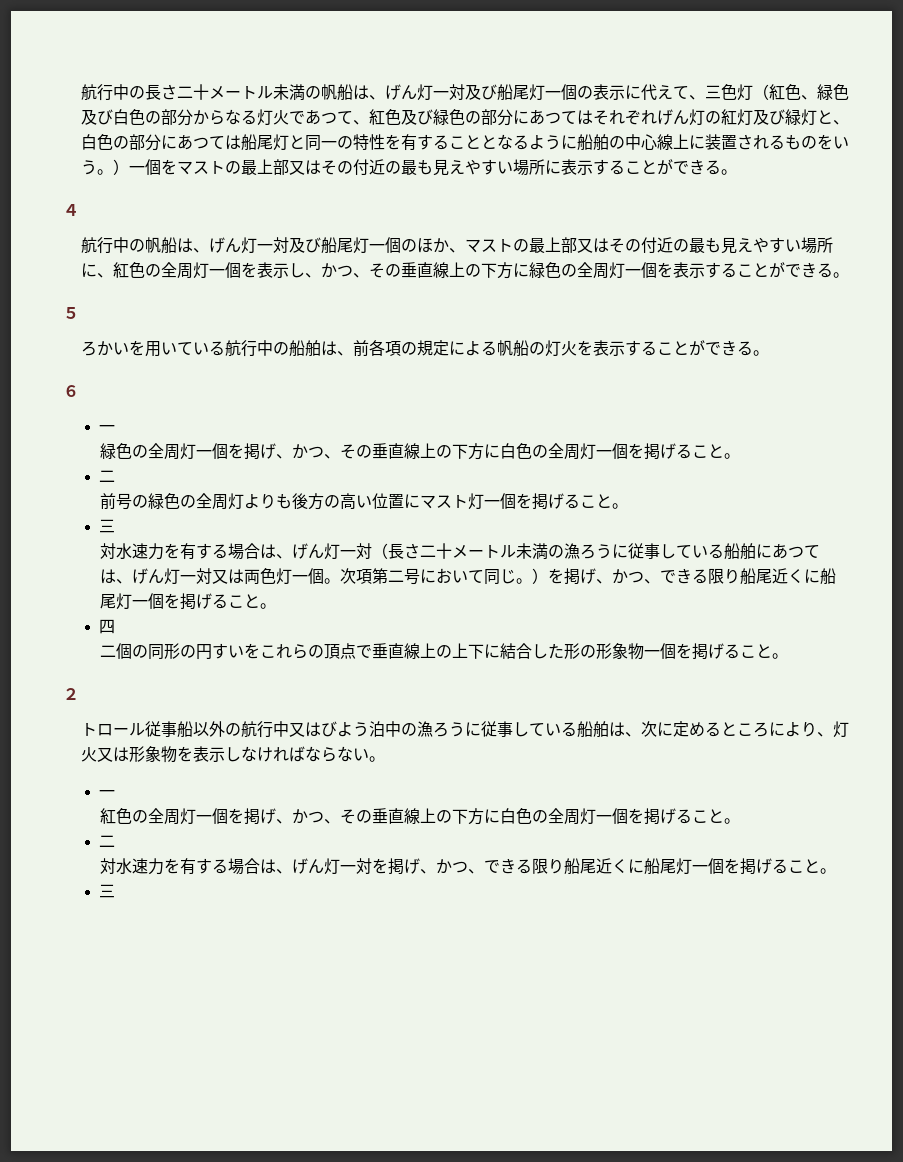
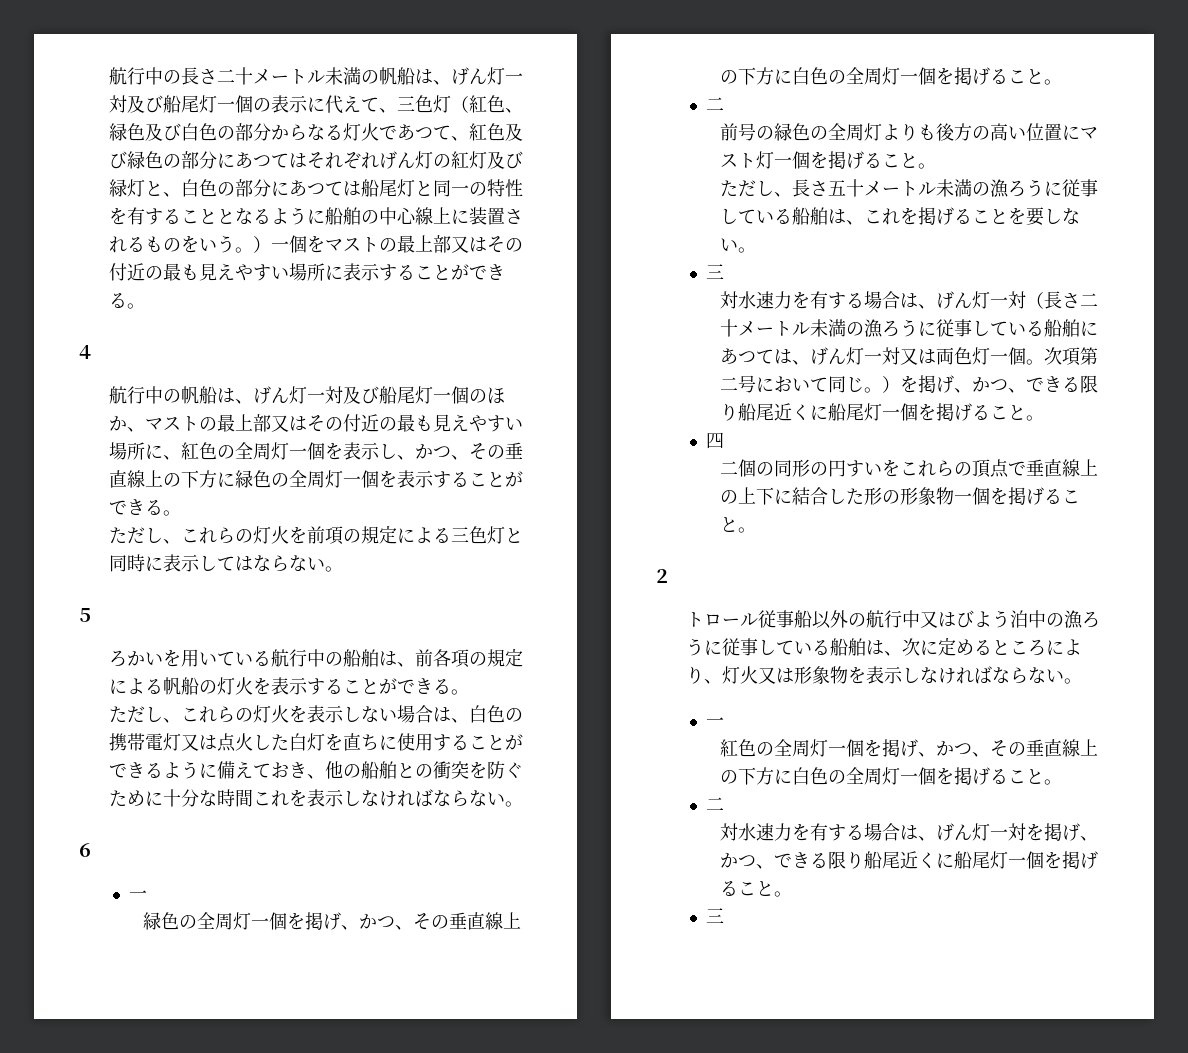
+ ただし、これらの灯火を前項の規定による三色灯と同時に表示してはならない。
+ ただし、これらの灯火を表示しない場合は、白色の携帯電灯又は点火した白灯を直ちに使用することができるように備えておき、他の船舶との衝突を防ぐために十分な時間これを表示しなければならない。
+ ただし、長さ五十メートル未満の漁ろうに従事している船舶は、これを掲げることを要しない。

